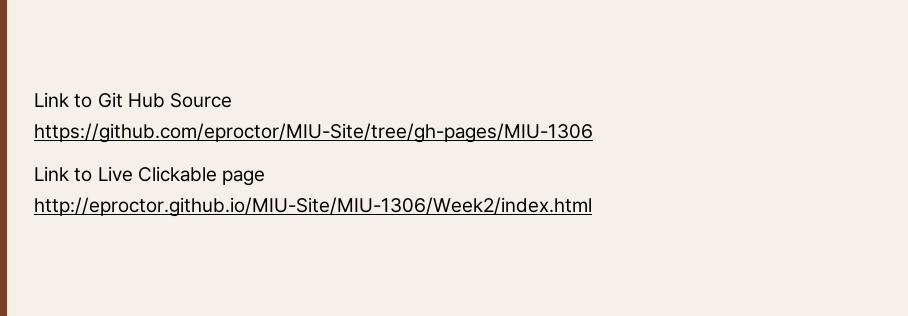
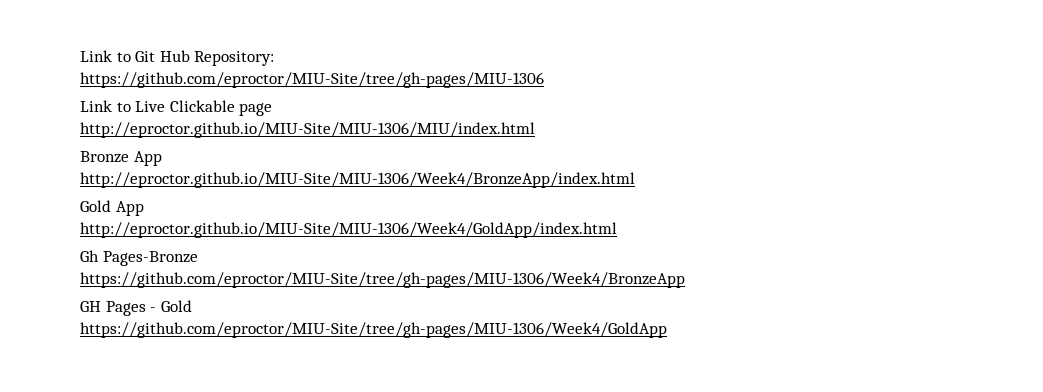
- Link to Git Hub Source
+ Link to Git Hub Repository:
- http://eproctor.github.io/MIU-Site/MIU-1306/Week2/index.html
+ http://eproctor.github.io/MIU-Site/MIU-1306/MIU/index.html
+ Bronze App
+ http://eproctor.github.io/MIU-Site/MIU-1306/Week4/BronzeApp/index.html
+ Gold App
+ http://eproctor.github.io/MIU-Site/MIU-1306/Week4/GoldApp/index.html
+ Gh Pages-Bronze
+ https://github.com/eproctor/MIU-Site/tree/gh-pages/MIU-1306/Week4/BronzeApp
+ GH Pages - Gold
+ https://github.com/eproctor/MIU-Site/tree/gh-pages/MIU-1306/Week4/GoldApp

